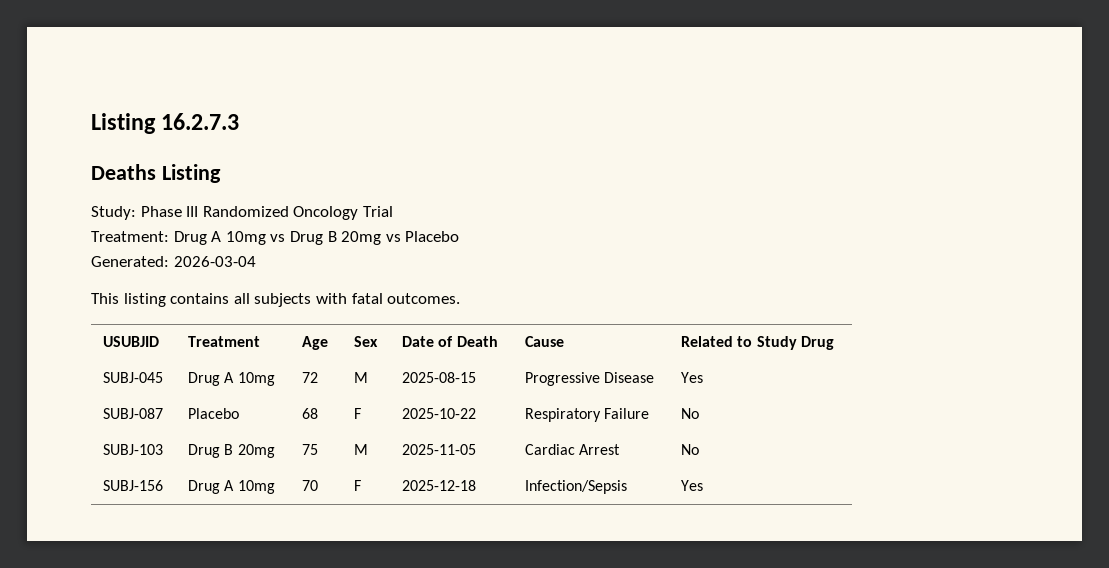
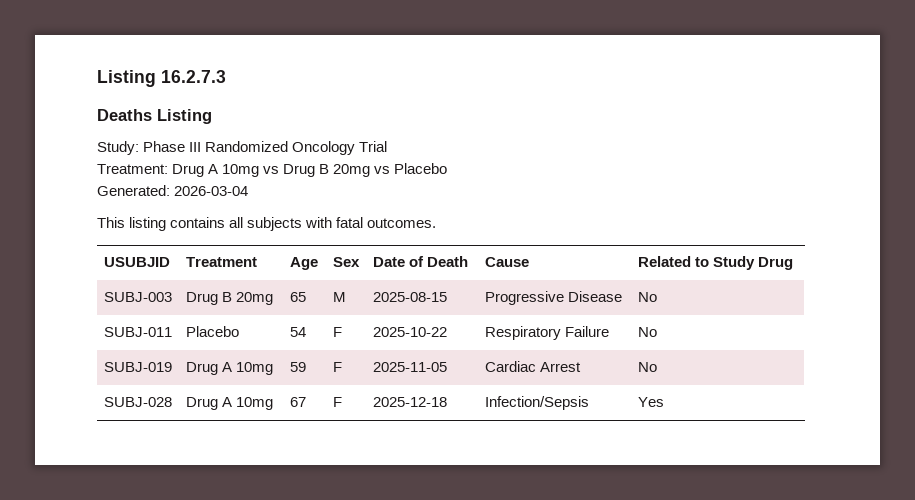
- SUBJ-045 | Drug A 10mg | 72 | M | 2025-08-15 | Progressive Disease | Yes
- SUBJ-087 | Placebo | 68 | F | 2025-10-22 | Respiratory Failure | No
+ SUBJ-003 | Drug B 20mg | 65 | M | 2025-08-15 | Progressive Disease | No
+ SUBJ-011 | Placebo | 54 | F | 2025-10-22 | Respiratory Failure | No
- SUBJ-103 | Drug B 20mg | 75 | M | 2025-11-05 | Cardiac Arrest | No
+ SUBJ-019 | Drug A 10mg | 59 | F | 2025-11-05 | Cardiac Arrest | No
- SUBJ-156 | Drug A 10mg | 70 | F | 2025-12-18 | Infection/Sepsis | Yes
+ SUBJ-028 | Drug A 10mg | 67 | F | 2025-12-18 | Infection/Sepsis | Yes

